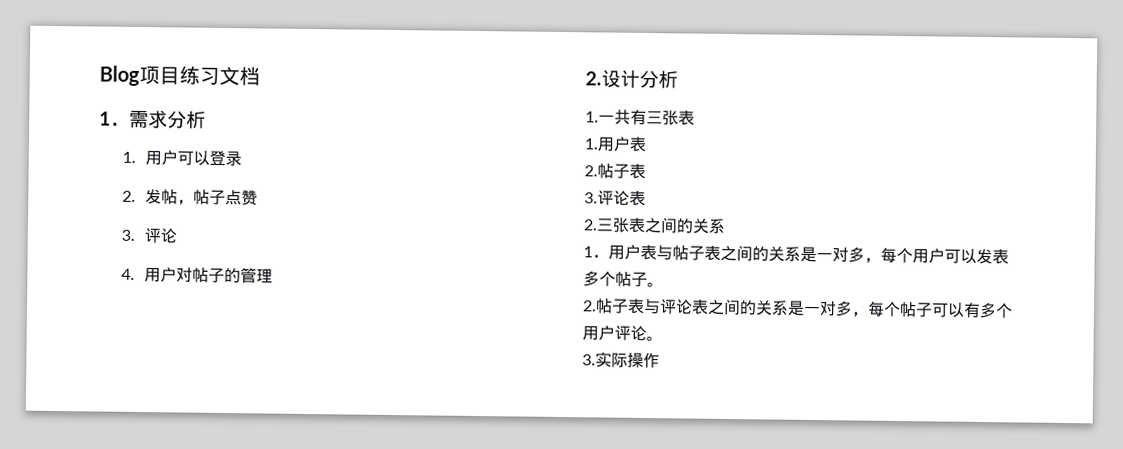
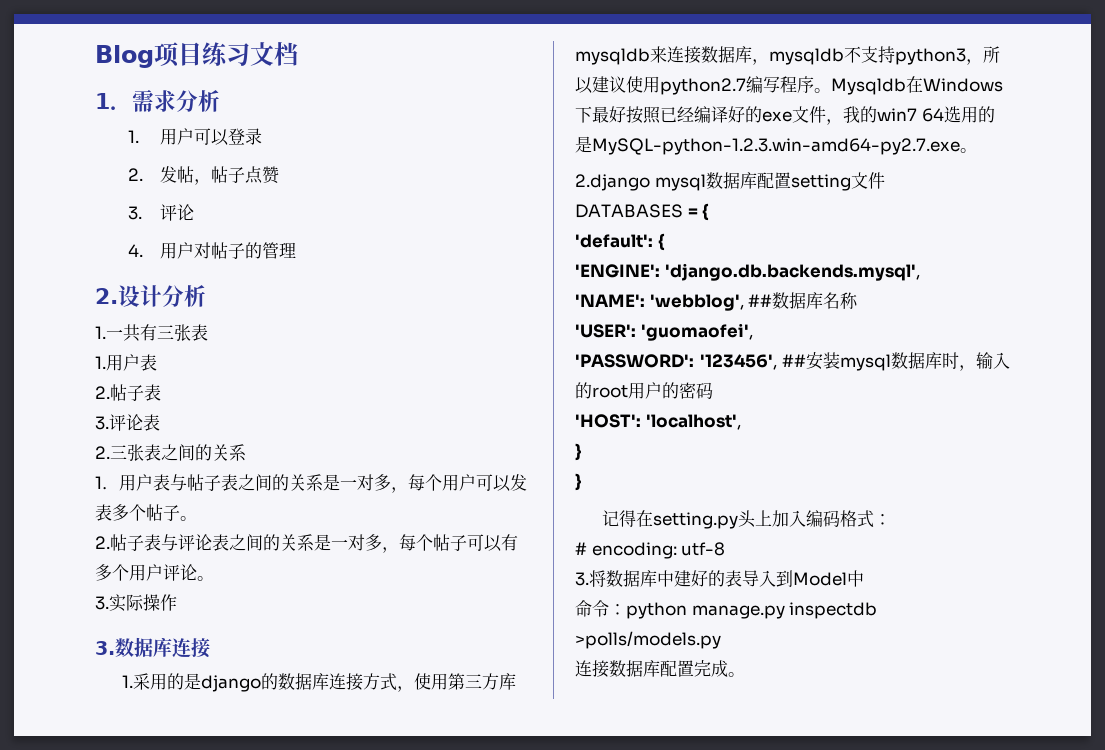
+ 3.数据库连接
+ 1.采用的是django的数据库连接方式，使用第三方库mysqldb来连接数据库，mysqldb不支持python3，所以建议使用python2.7编写程序。Mysqldb在Windows下最好按照已经编译好的exe文件，我的win7 64选用的是MySQL-python-1.2.3.win-amd64-py2.7.exe。
+ 2.django mysql数据库配置setting文件
+ DATABASES = {
+ 'default': {
+ 'ENGINE': 'django.db.backends.mysql',
+ 'NAME': 'webblog', ##数据库名称
+ 'USER': 'guomaofei',
+ 'PASSWORD': '123456', ##安装mysql数据库时，输入的root用户的密码
+ 'HOST': 'localhost',
+ }
+ }
+ 记得在setting.py头上加入编码格式：
+ # encoding: utf-8
+ 3.将数据库中建好的表导入到Model中
+ 命令：python manage.py inspectdb >polls/models.py
+ 连接数据库配置完成。

